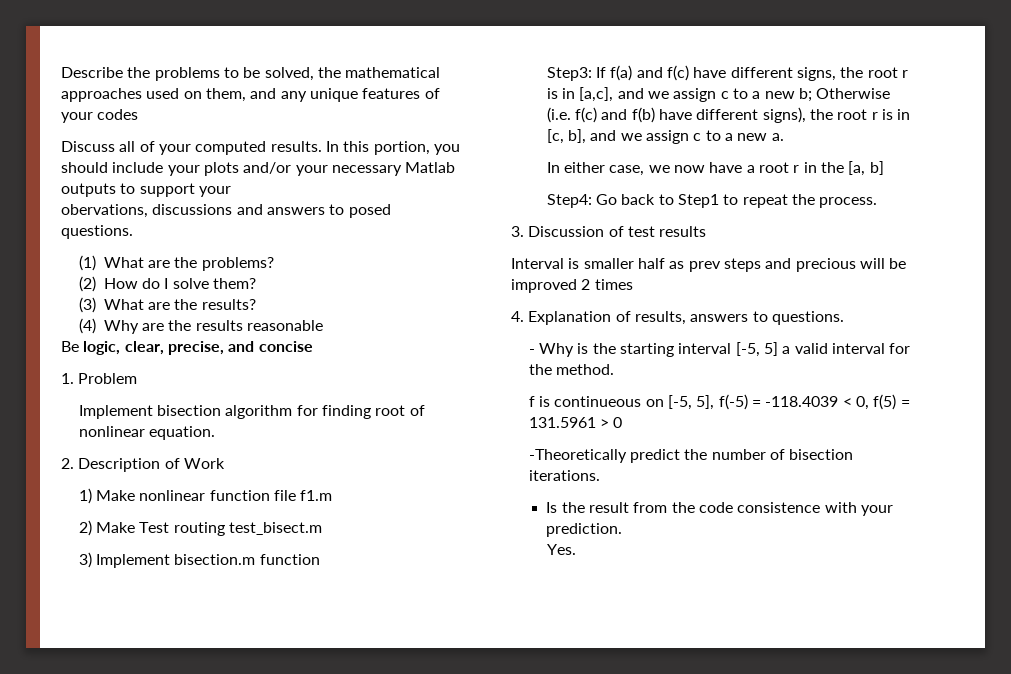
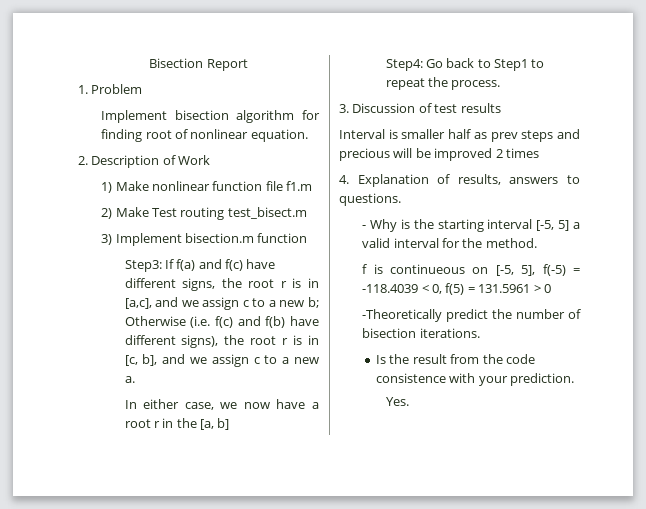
- Describe the problems to be solved, the mathematical approaches used on them, and any unique features of your codes
- Discuss all of your computed results. In this portion, you should include your plots and/or your necessary Matlab outputs to support your
- obervations, discussions and answers to posed questions.
- (1) What are the problems?
- (2) How do I solve them?
- (3) What are the results?
- (4) Why are the results reasonable
- Be logic, clear, precise, and concise
+ Bisection Report

